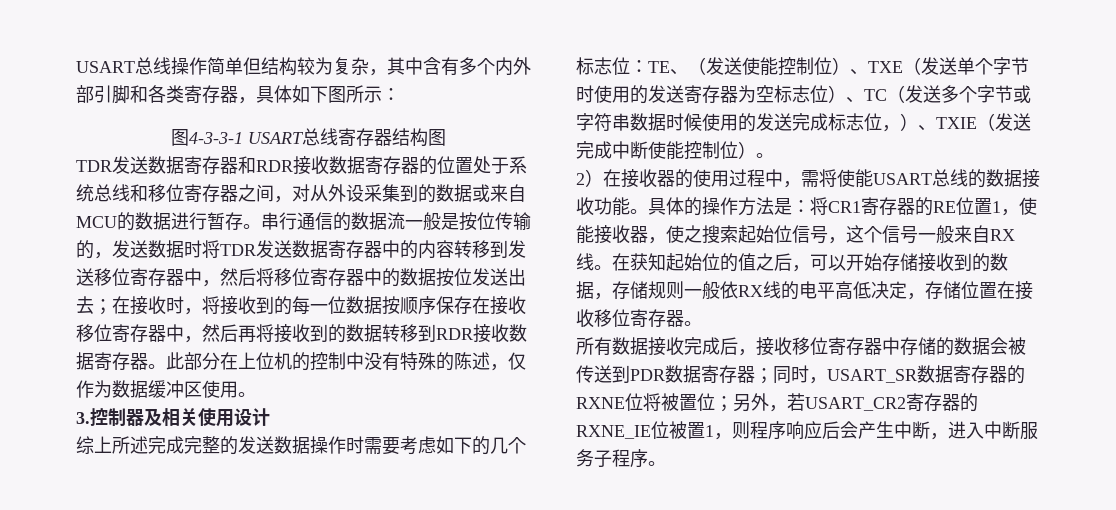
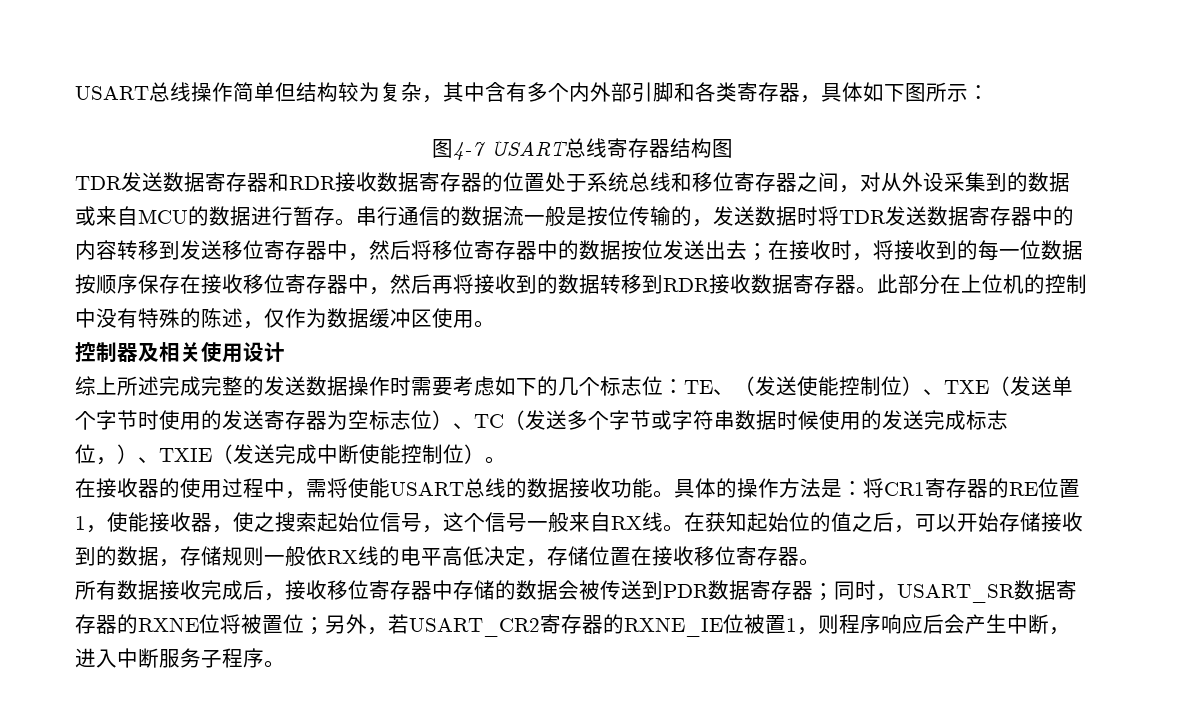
- 图4-3-3-1 USART总线寄存器结构图
+ 图4-7 USART总线寄存器结构图
- 3.控制器及相关使用设计
+ 控制器及相关使用设计
- 2）在接收器的使用过程中，需将使能USART总线的数据接收功能。
+ 在接收器的使用过程中，需将使能USART总线的数据接收功能。

